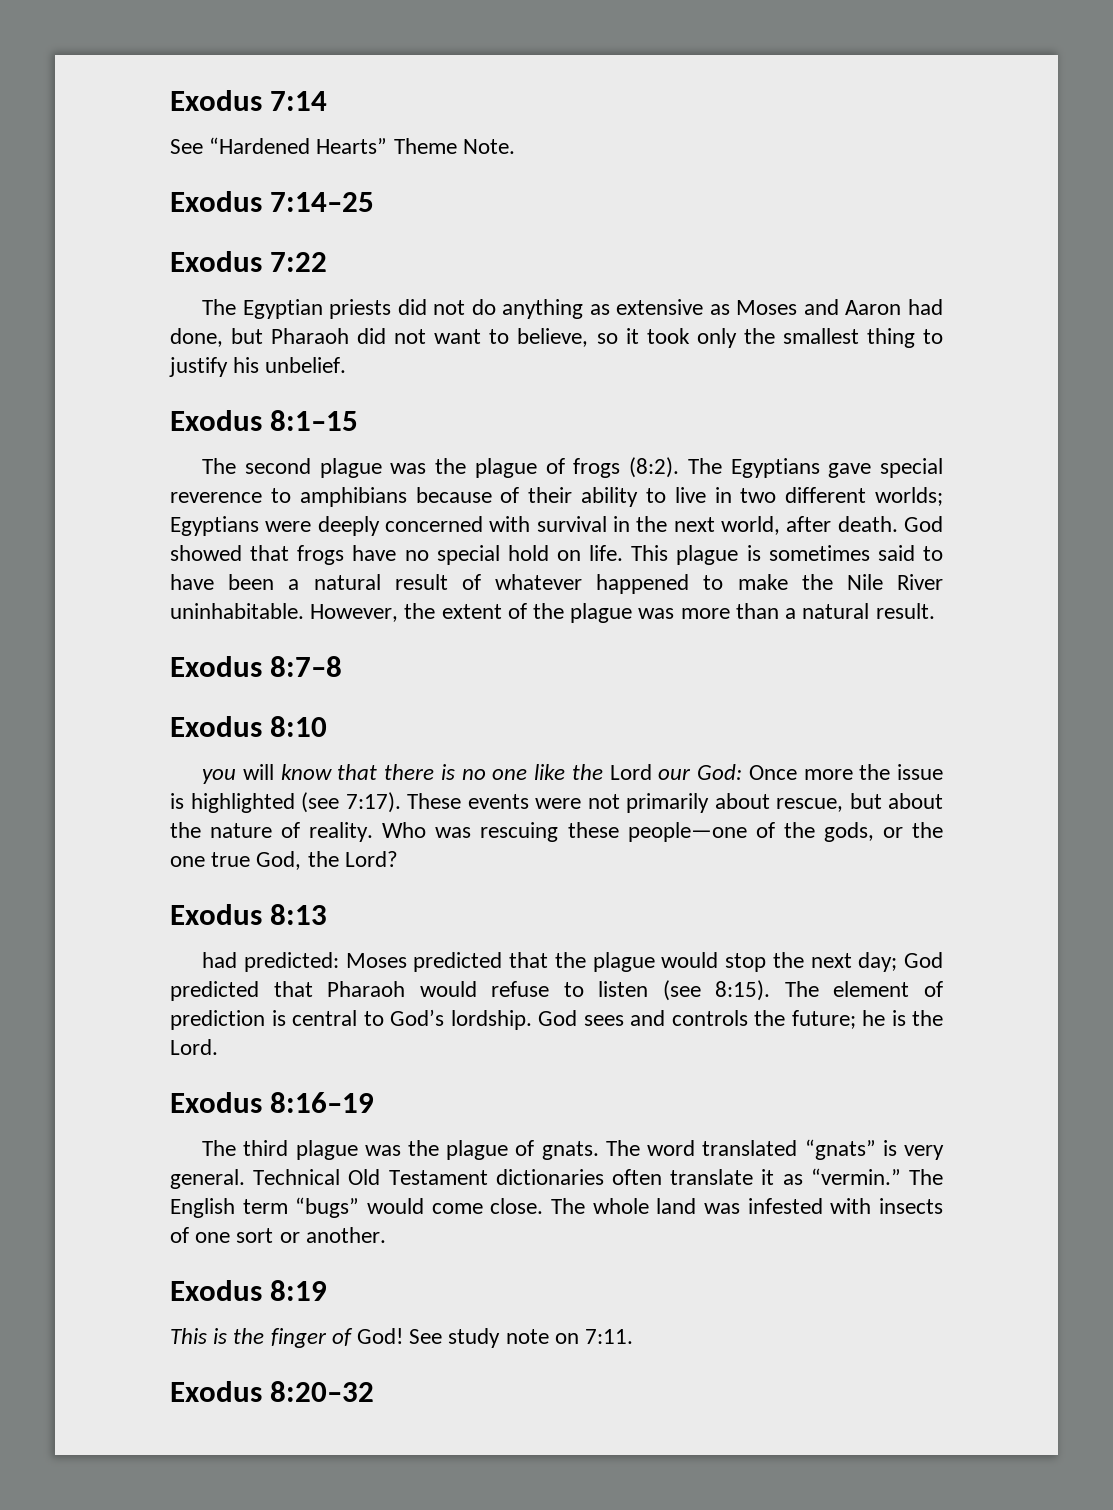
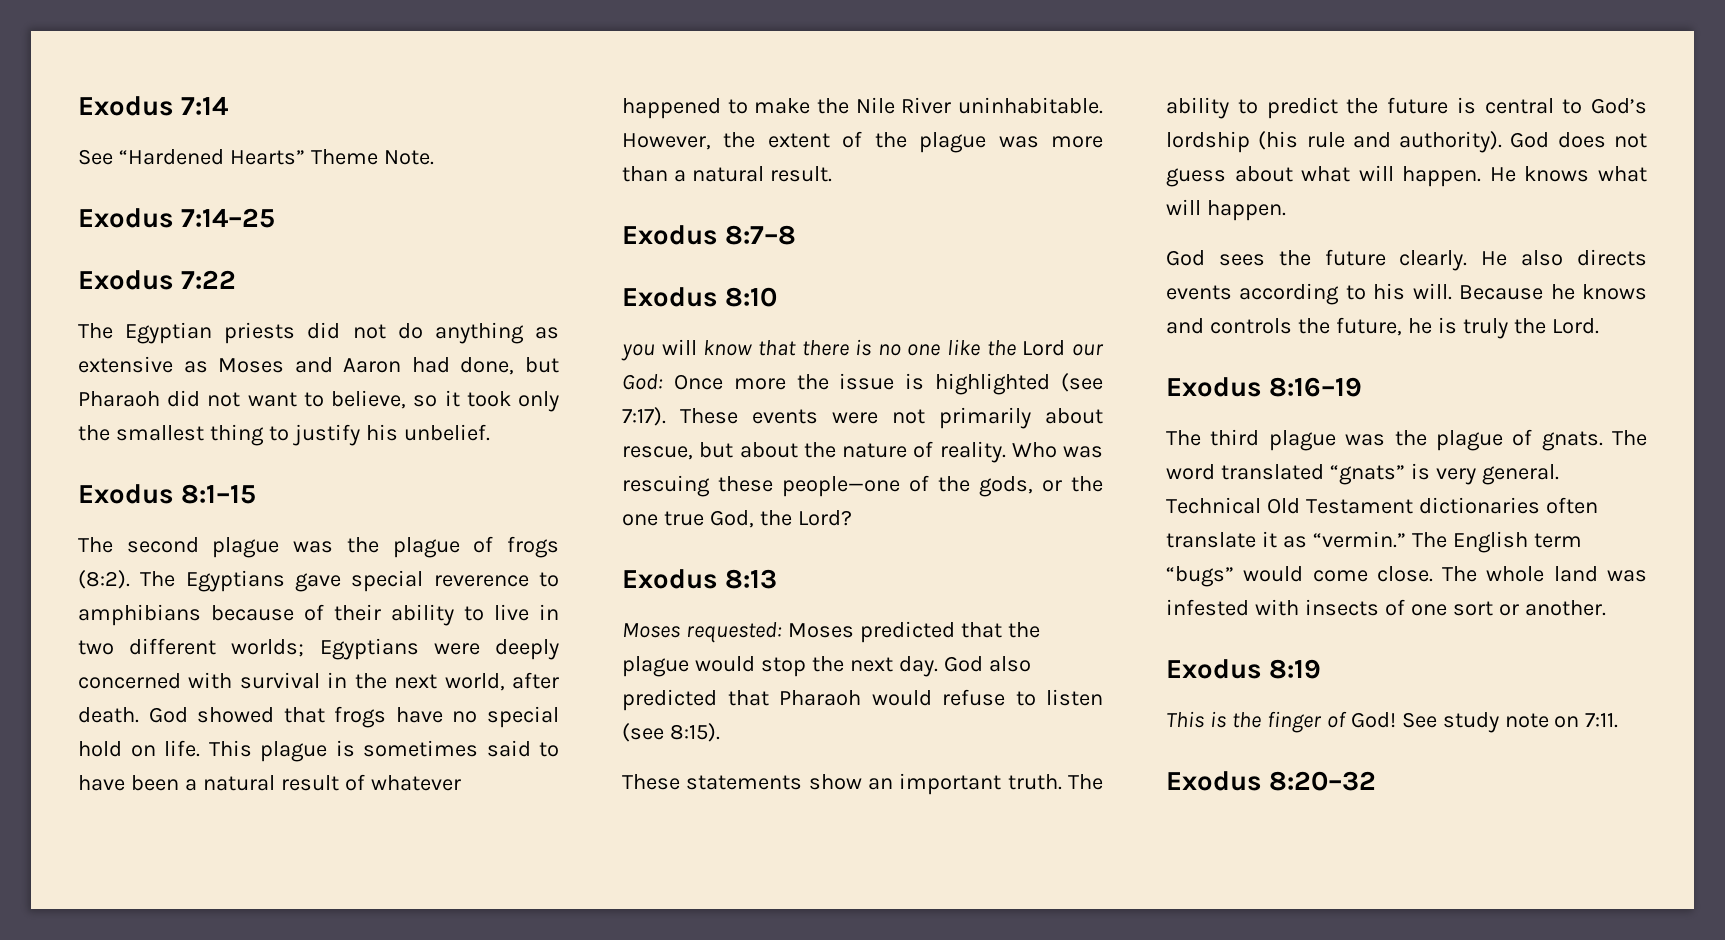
- had predicted: Moses predicted that the plague would stop the next day; God predicted that Pharaoh would refuse to listen (see 8:15). The element of prediction is central to God’s lordship. God sees and controls the future; he is the Lord.
+ Moses requested: Moses predicted that the plague would stop the next day. God also predicted that Pharaoh would refuse to listen (see 8:15).
+ These statements show an important truth. The ability to predict the future is central to God’s lordship (his rule and authority). God does not guess about what will happen. He knows what will happen.
+ God sees the future clearly. He also directs events according to his will. Because he knows and controls the future, he is truly the Lord.

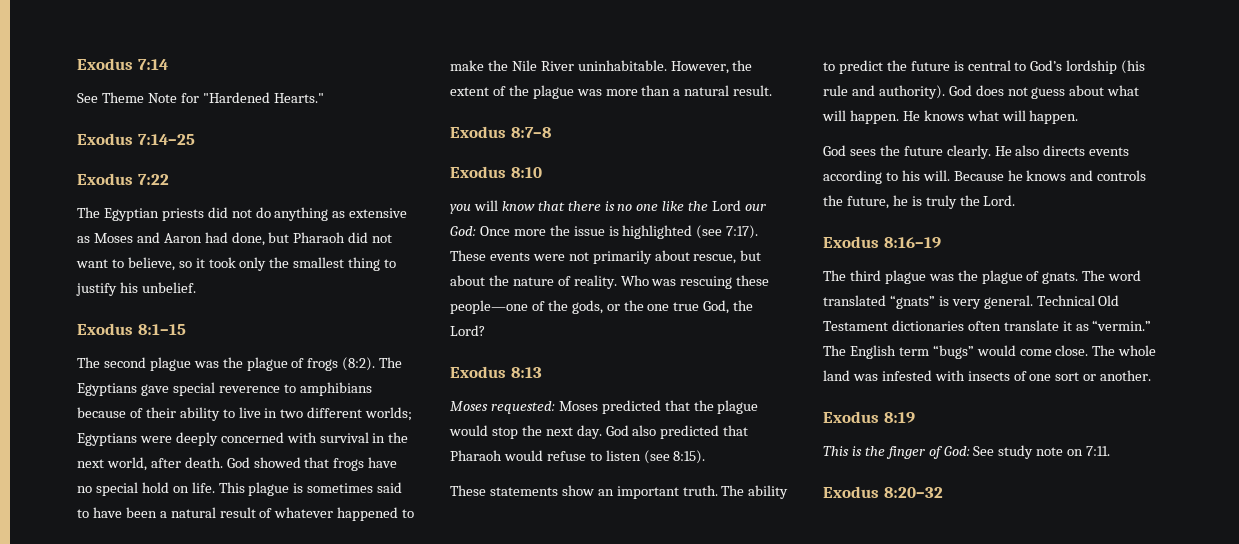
- See “Hardened Hearts” Theme Note.
+ See Theme Note for "Hardened Hearts."
- This is the finger of God! See study note on 7:11.
+ This is the finger of God: See study note on 7:11.

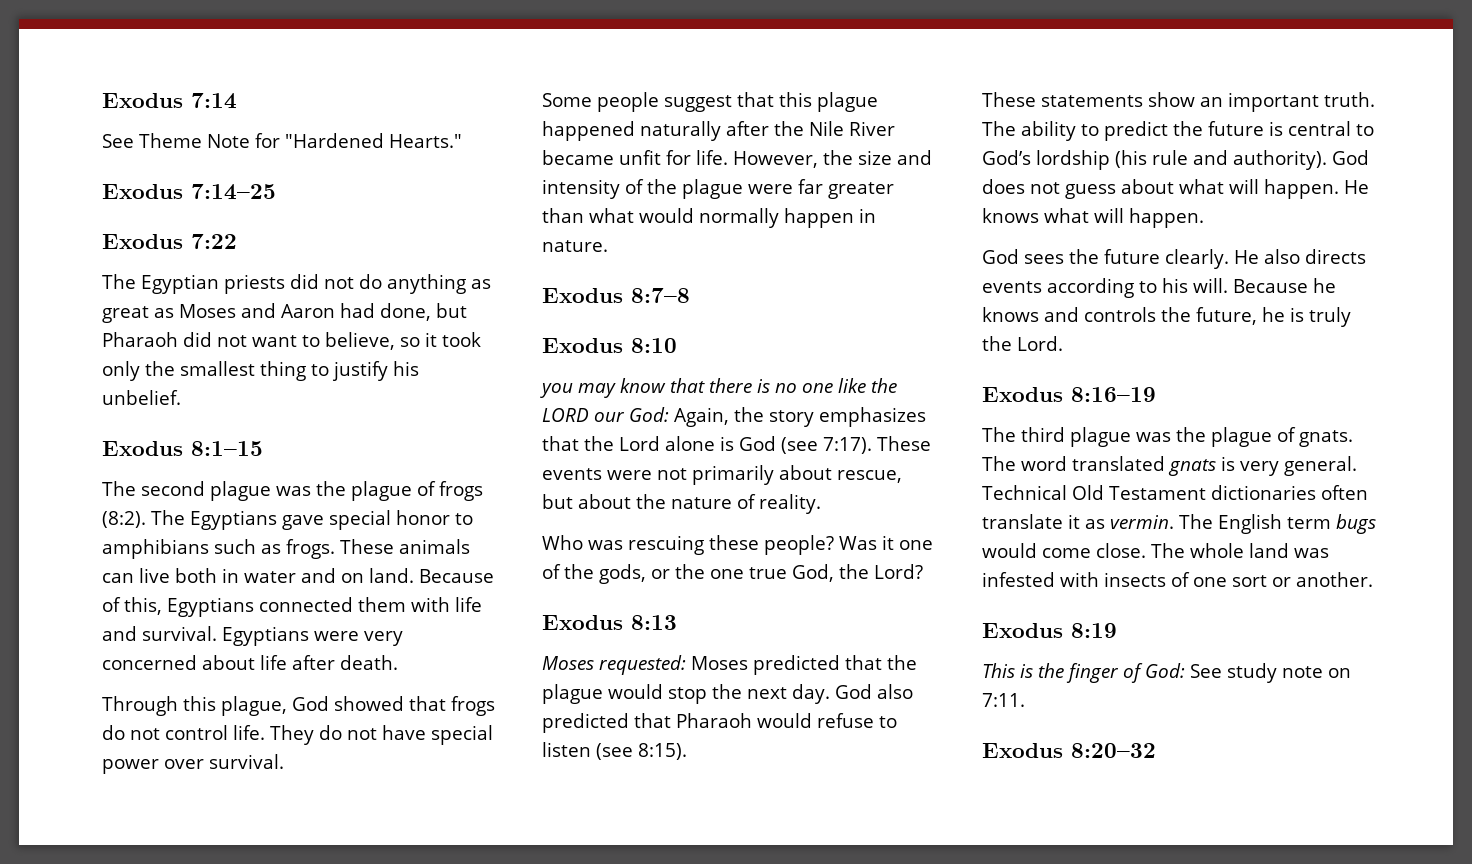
- The Egyptian priests did not do anything as extensive as Moses and Aaron had done, but Pharaoh did not want to believe, so it took only the smallest thing to justify his unbelief.
+ The Egyptian priests did not do anything as great as Moses and Aaron had done, but Pharaoh did not want to believe, so it took only the smallest thing to justify his unbelief.
- The Egyptians gave special reverence to amphibians because of their ability to live in two different worlds; Egyptians were deeply concerned with survival in the next world, after death. God showed that frogs have no special hold on life. This plague is sometimes said to have been a natural result of whatever happened to make the Nile River uninhabitable. However, the extent of the plague was more than a natural result.
+ The Egyptians gave special honor to amphibians such as frogs. These animals can live both in water and on land. Because of this, Egyptians connected them with life and survival. Egyptians were very concerned about life after death.
+ Through this plague, God showed that frogs do not control life. They do not have special power over survival.
+ Some people suggest that this plague happened naturally after the Nile River became unfit for life. However, the size and intensity of the plague were far greater than what would normally happen in nature.
- you will know that there is no one like the Lord our God: Once more the issue is highlighted (see 7:17).
+ you may know that there is no one like the LORD our God: Again, the story emphasizes that the Lord alone is God (see 7:17).
- These events were not primarily about rescue, but about the nature of reality. Who was rescuing these people—one of the gods, or the one true God, the Lord?
+ These events were not primarily about rescue, but about the nature of reality.
+ Who was rescuing these people? Was it one of the gods, or the one true God, the Lord?
- The word translated “gnats” is very general.
+ The word translated gnats is very general.
- Technical Old Testament dictionaries often translate it as “vermin.”
+ Technical Old Testament dictionaries often translate it as vermin.
- The English term “bugs” would come close.
+ The English term bugs would come close.

